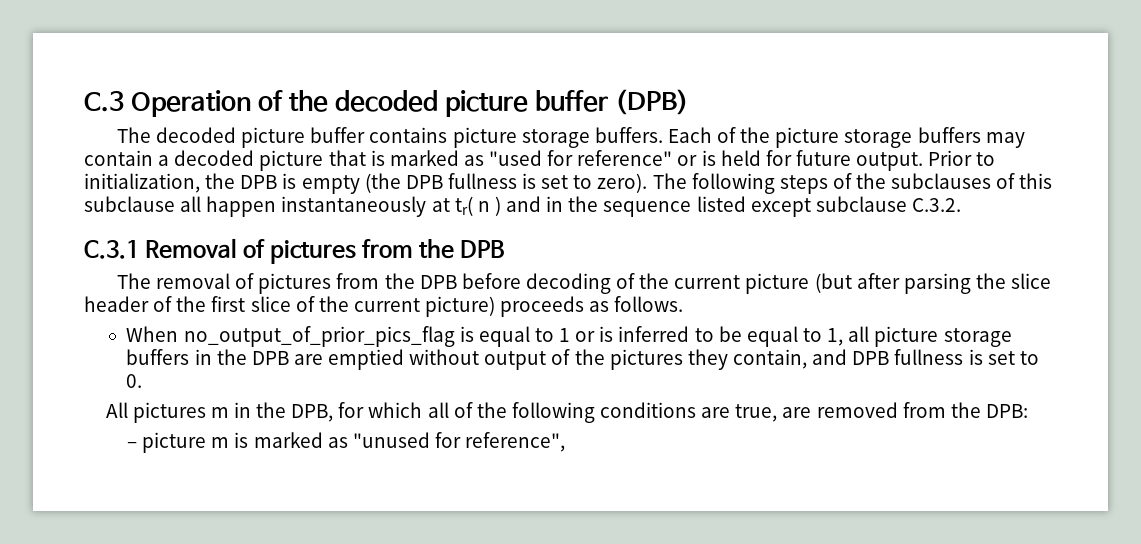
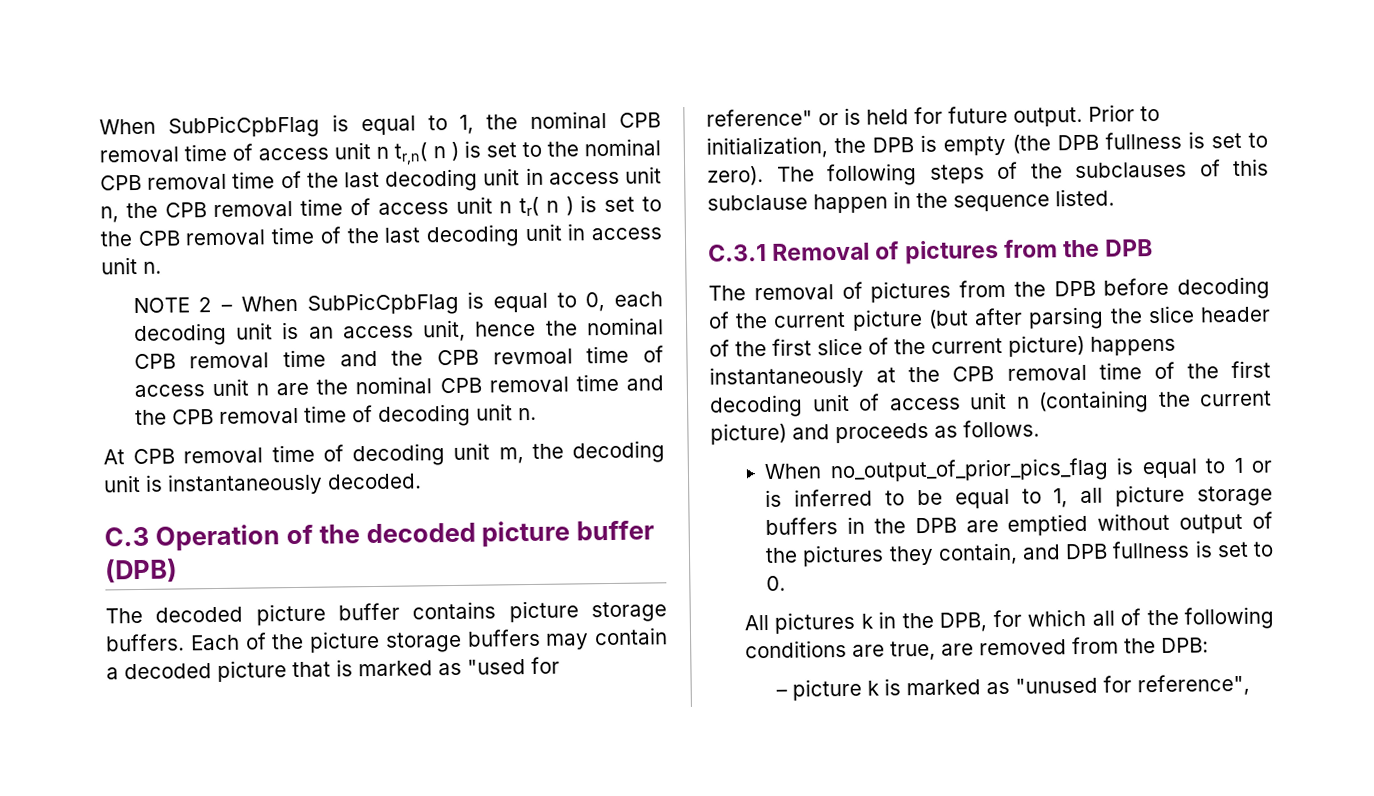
+ When SubPicCpbFlag is equal to 1, the nominal CPB removal time of access unit n tr,n( n ) is set to the nominal CPB removal time of the last decoding unit in access unit n, the CPB removal time of access unit n tr( n ) is set to the CPB removal time of the last decoding unit in access unit n.
+ NOTE 2 – When SubPicCpbFlag is equal to 0, each decoding unit is an access unit, hence the nominal CPB removal time and the CPB revmoal time of access unit n are the nominal CPB removal time and the CPB removal time of decoding unit n.
+ At CPB removal time of decoding unit m, the decoding unit is instantaneously decoded.
- The following steps of the subclauses of this subclause all happen instantaneously at tr( n ) and in the sequence listed except subclause C.3.2.
+ The following steps of the subclauses of this subclause happen in the sequence listed.
- The removal of pictures from the DPB before decoding of the current picture (but after parsing the slice header of the first slice of the current picture) proceeds as follows.
+ The removal of pictures from the DPB before decoding of the current picture (but after parsing the slice header of the first slice of the current picture) happens instantaneously at the CPB removal time of the first decoding unit of access unit n (containing the current picture) and proceeds as follows.
- All pictures m in the DPB, for which all of the following conditions are true, are removed from the DPB:
+ All pictures k in the DPB, for which all of the following conditions are true, are removed from the DPB:
- – picture m is marked as "unused for reference",
+ – picture k is marked as "unused for reference",

